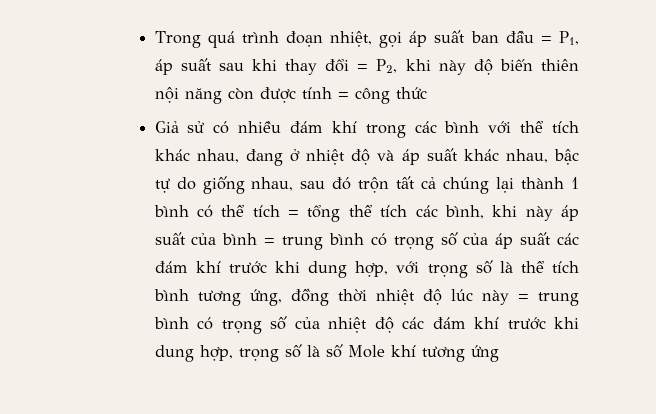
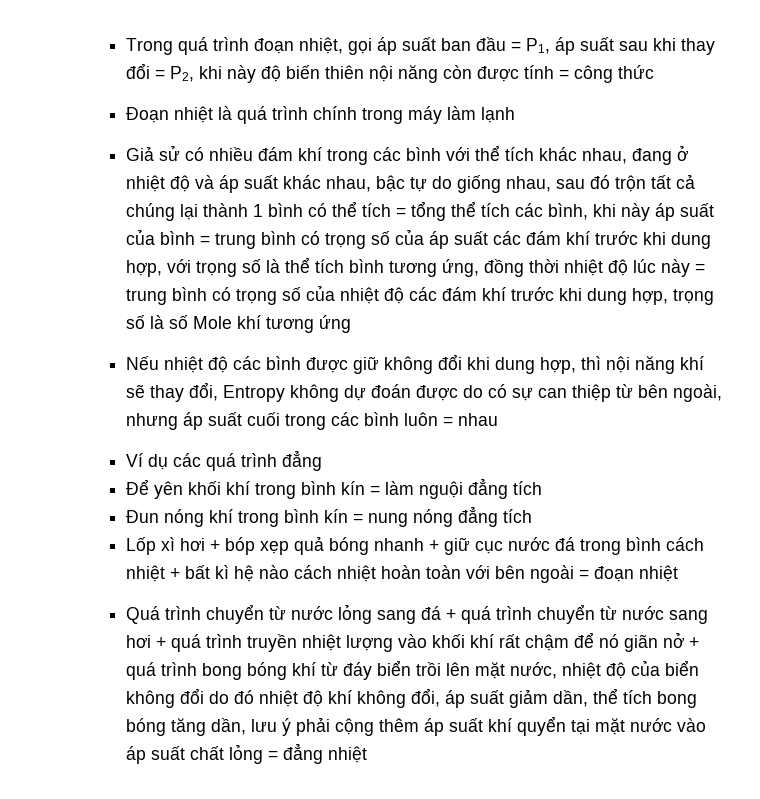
+ Đoạn nhiệt là quá trình chính trong máy làm lạnh
+ Nếu nhiệt độ các bình được giữ không đổi khi dung hợp, thì nội năng khí sẽ thay đổi, Entropy không dự đoán được do có sự can thiệp từ bên ngoài, nhưng áp suất cuối trong các bình luôn = nhau
+ Ví dụ các quá trình đẳng
+ Để yên khối khí trong bình kín = làm nguội đẳng tích
+ Đun nóng khí trong bình kín = nung nóng đẳng tích
+ Lốp xì hơi + bóp xẹp quả bóng nhanh + giữ cục nước đá trong bình cách nhiệt + bất kì hệ nào cách nhiệt hoàn toàn với bên ngoài = đoạn nhiệt
+ Quá trình chuyển từ nước lỏng sang đá + quá trình chuyển từ nước sang hơi + quá trình truyền nhiệt lượng vào khối khí rất chậm để nó giãn nở + quá trình bong bóng khí từ đáy biển trồi lên mặt nước, nhiệt độ của biển không đổi do đó nhiệt độ khí không đổi, áp suất giảm dần, thể tích bong bóng tăng dần, lưu ý phải cộng thêm áp suất khí quyển tại mặt nước vào áp suất chất lỏng = đẳng nhiệt

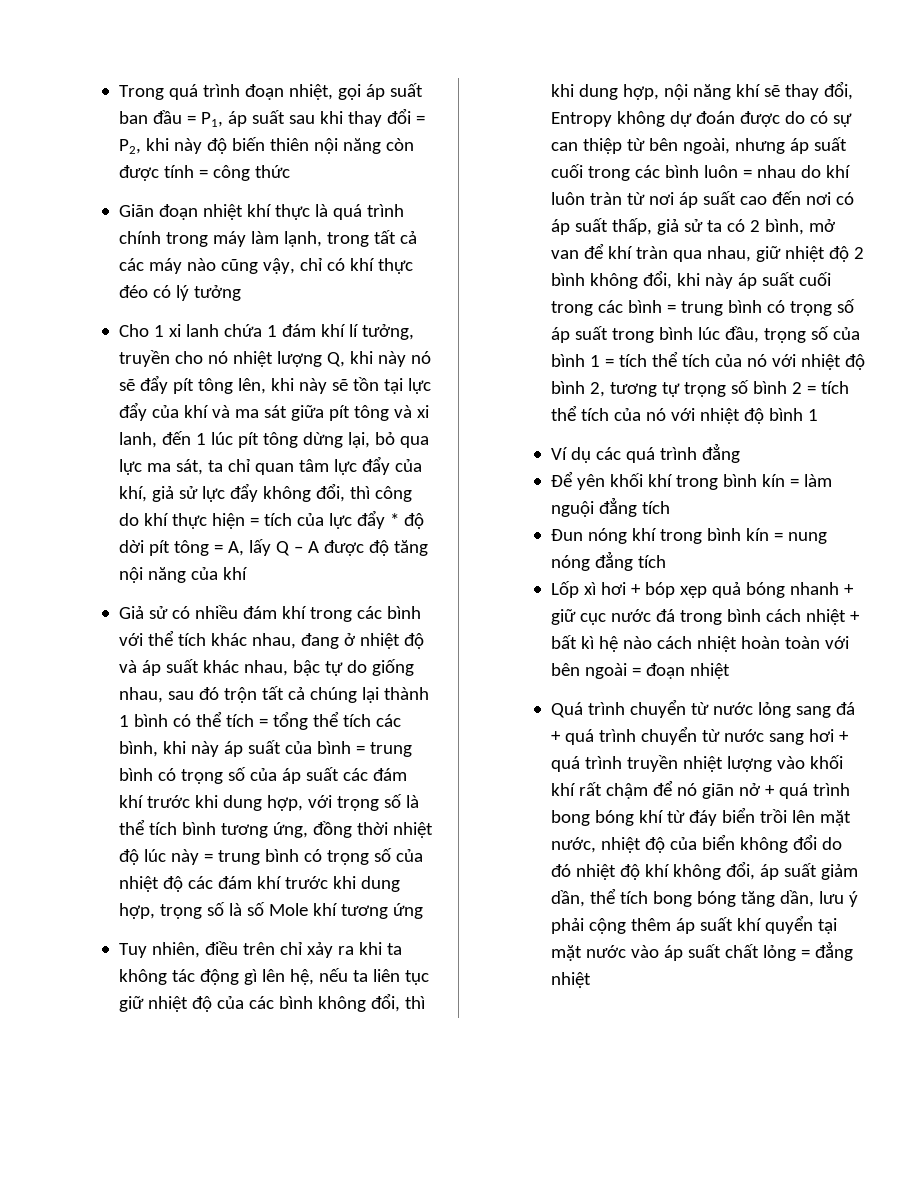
- Đoạn nhiệt là quá trình chính trong máy làm lạnh
+ Giãn đoạn nhiệt khí thực là quá trình chính trong máy làm lạnh, trong tất cả các máy nào cũng vậy, chỉ có khí thực đéo có lý tưởng
+ Cho 1 xi lanh chứa 1 đám khí lí tưởng, truyền cho nó nhiệt lượng Q, khi này nó sẽ đẩy pít tông lên, khi này sẽ tồn tại lực đẩy của khí và ma sát giữa pít tông và xi lanh, đến 1 lúc pít tông dừng lại, bỏ qua lực ma sát, ta chỉ quan tâm lực đẩy của khí, giả sử lực đẩy không đổi, thì công do khí thực hiện = tích của lực đẩy * độ dời pít tông = A, lấy Q – A được độ tăng nội năng của khí
- Nếu nhiệt độ các bình được giữ không đổi khi dung hợp, thì nội năng khí sẽ thay đổi, Entropy không dự đoán được do có sự can thiệp từ bên ngoài, nhưng áp suất cuối trong các bình luôn = nhau
+ Tuy nhiên, điều trên chỉ xảy ra khi ta không tác động gì lên hệ, nếu ta liên tục giữ nhiệt độ của các bình không đổi, thì khi dung hợp, nội năng khí sẽ thay đổi, Entropy không dự đoán được do có sự can thiệp từ bên ngoài, nhưng áp suất cuối trong các bình luôn = nhau do khí luôn tràn từ nơi áp suất cao đến nơi có áp suất thấp, giả sử ta có 2 bình, mở van để khí tràn qua nhau, giữ nhiệt độ 2 bình không đổi, khi này áp suất cuối trong các bình = trung bình có trọng số áp suất trong bình lúc đầu, trọng số của bình 1 = tích thể tích của nó với nhiệt độ bình 2, tương tự trọng số bình 2 = tích thể tích của nó với nhiệt độ bình 1

